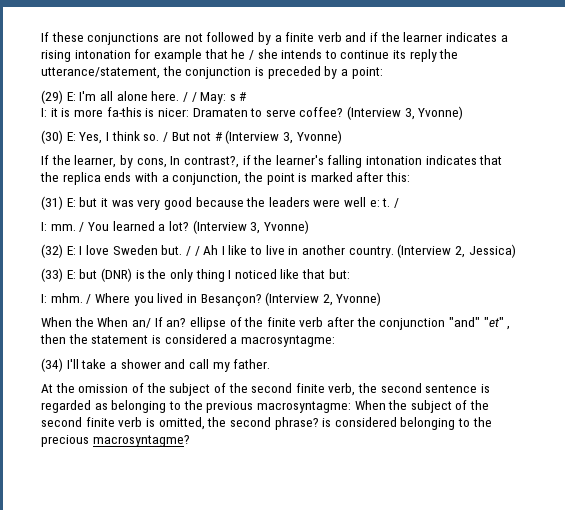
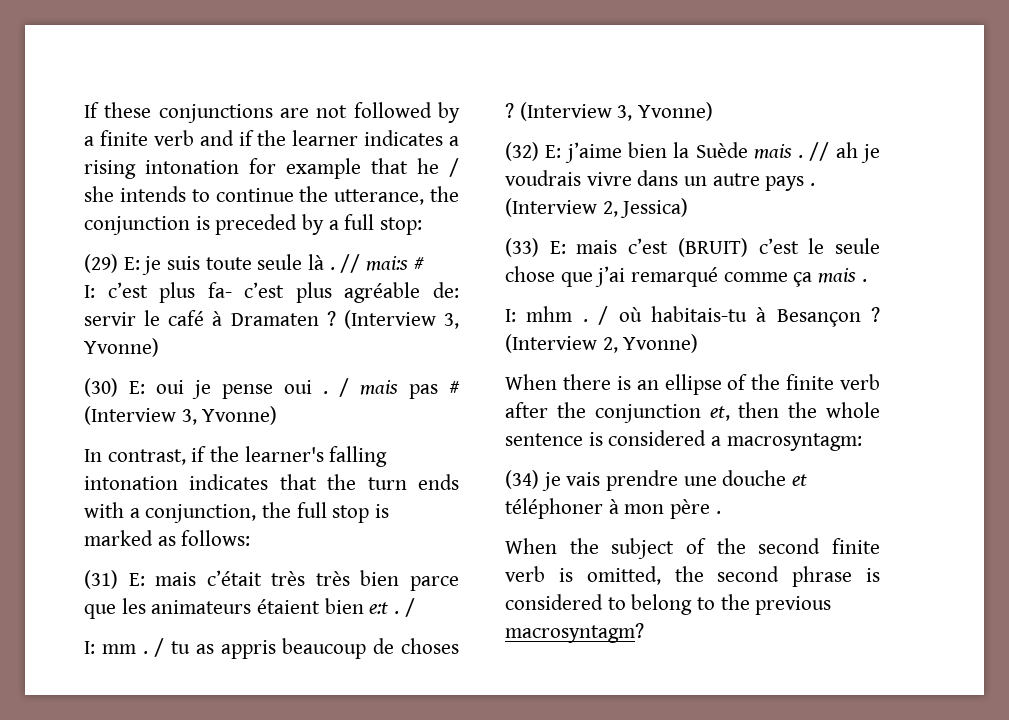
- If these conjunctions are not followed by a finite verb and if the learner indicates a rising intonation for example that he / she intends to continue its reply the utterance/statement, the conjunction is preceded by a point:
+ If these conjunctions are not followed by a finite verb and if the learner indicates a rising intonation for example that he / she intends to continue the utterance, the conjunction is preceded by a full stop:
- (29) E: I'm all alone here. / / May: s #
- I: it is more fa-this is nicer: Dramaten to serve coffee?
+ (29) E: je suis toute seule là . // mai:s #
+ I: c’est plus fa- c’est plus agréable de: servir le café à Dramaten ?
- (30) E: Yes, I think so. / But not # (Interview 3, Yvonne)
- If the learner, by cons, In contrast?, if the learner's falling intonation indicates that the replica ends with a conjunction, the point is marked after this:
- (31) E: but it was very good because the leaders were well e: t. /
- I: mm. / You learned a lot?
+ (30) E: oui je pense oui . / mais pas # (Interview 3, Yvonne)
+ In contrast, if the learner's falling intonation indicates that the turn ends with a conjunction, the full stop is marked as follows:
+ (31) E: mais c’était très très bien parce que les animateurs étaient bien e:t . /
+ I: mm . / tu as appris beaucoup de choses ?
- (32) E: I love Sweden but. / / Ah I like to live in another country.
+ (32) E: j’aime bien la Suède mais . // ah je voudrais vivre dans un autre pays .
- (33) E: but (DNR) is the only thing I noticed like that but:
- I: mhm. / Where you lived in Besançon?
+ (33) E: mais c’est (BRUIT) c’est le seule chose que j’ai remarqué comme ça mais .
+ I: mhm . / où habitais-tu à Besançon ?
- When the When an/ If an? ellipse of the finite verb after the conjunction "and" "et" , then the statement is considered a macrosyntagme:
+ When there is an ellipse of the finite verb after the conjunction et, then the whole sentence is considered a macrosyntagm:
- (34) I'll take a shower and call my father.
- At the omission of the subject of the second finite verb, the second sentence is regarded as belonging to the previous macrosyntagme: When the subject of the second finite verb is omitted, the second phrase? is considered belonging to the precious macrosyntagme?
+ (34) je vais prendre une douche et téléphoner à mon père .
+ When the subject of the second finite verb is omitted, the second phrase is considered to belong to the previous macrosyntagm?

